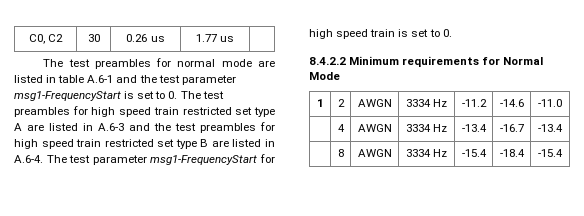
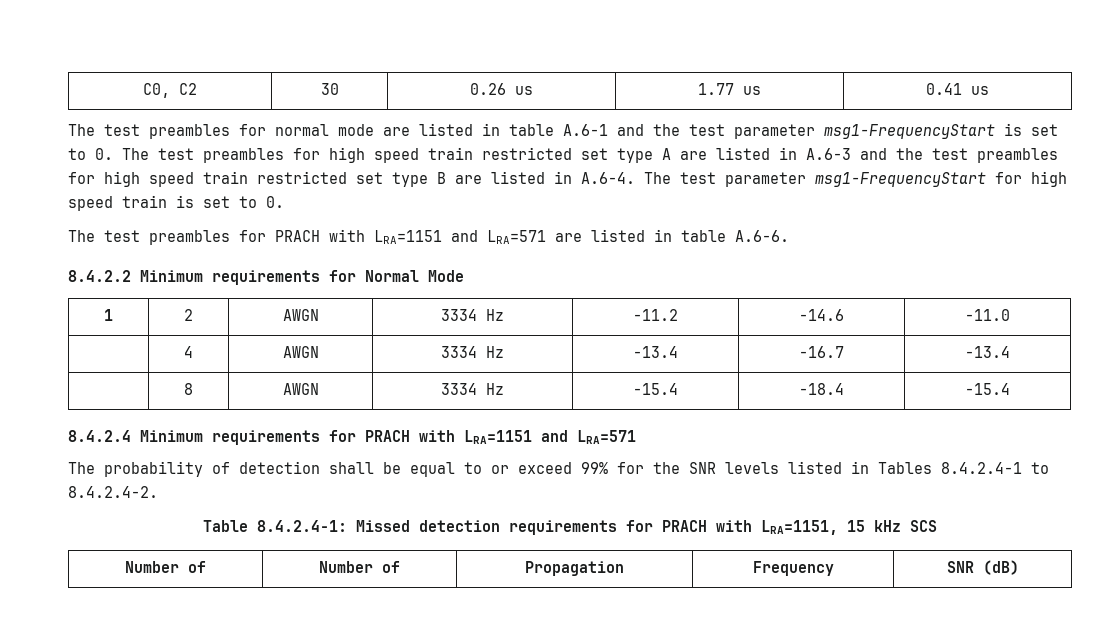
- C0, C2 | 30 | 0.26 us | 1.77 us |
+ C0, C2 | 30 | 0.26 us | 1.77 us | 0.41 us
+ The test preambles for PRACH with LRA=1151 and LRA=571 are listed in table A.6-6.
+ 8.4.2.4 Minimum requirements for PRACH with LRA=1151 and LRA=571
+ The probability of detection shall be equal to or exceed 99% for the SNR levels listed in Tables 8.4.2.4-1 to 8.4.2.4-2.
+ Table 8.4.2.4-1: Missed detection requirements for PRACH with LRA=1151, 15 kHz SCS
+ Number of | Number of | Propagation | Frequency | SNR (dB)

